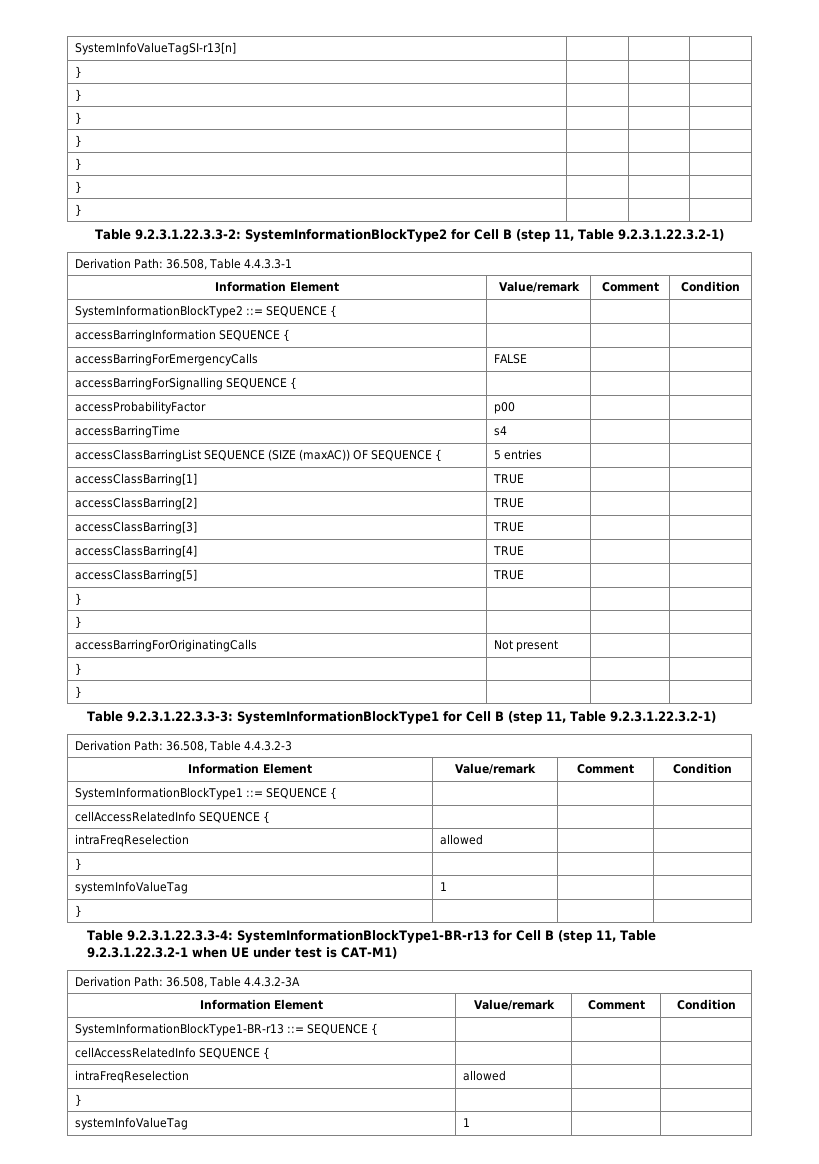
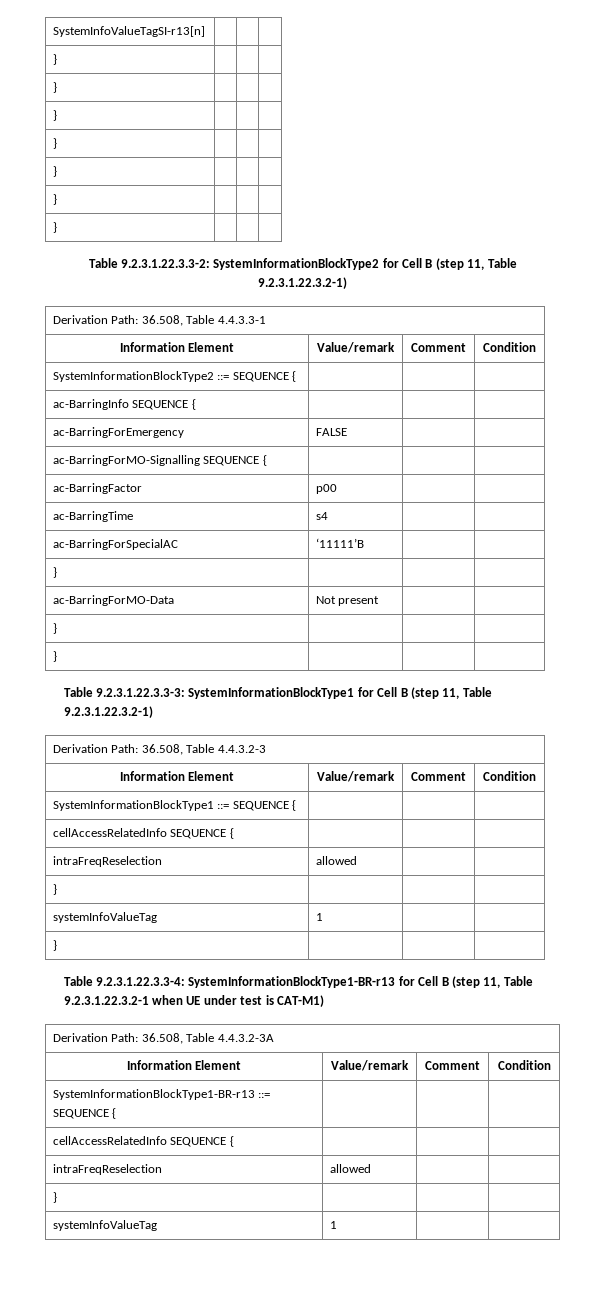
- accessBarringInformation SEQUENCE { | | |
- accessBarringForEmergencyCalls | FALSE | |
+ ac-BarringInfo SEQUENCE { | | |
+ ac-BarringForEmergency | FALSE | |
- accessBarringForSignalling SEQUENCE { | | |
- accessProbabilityFactor | p00 | |
+ ac-BarringForMO-Signalling SEQUENCE { | | |
+ ac-BarringFactor | p00 | |
- accessBarringTime | s4 | |
+ ac-BarringTime | s4 | |
- accessClassBarringList SEQUENCE (SIZE (maxAC)) OF SEQUENCE { | 5 entries | |
- accessClassBarring[1] | TRUE | |
- accessClassBarring[2] | TRUE | |
- accessClassBarring[3] | TRUE | |
- accessClassBarring[4] | TRUE | |
- accessClassBarring[5] | TRUE | |
+ ac-BarringForSpecialAC | ‘11111’B | |
  } | | |
- } | | |
- accessBarringForOriginatingCalls | Not present | |
+ ac-BarringForMO-Data | Not present | |

